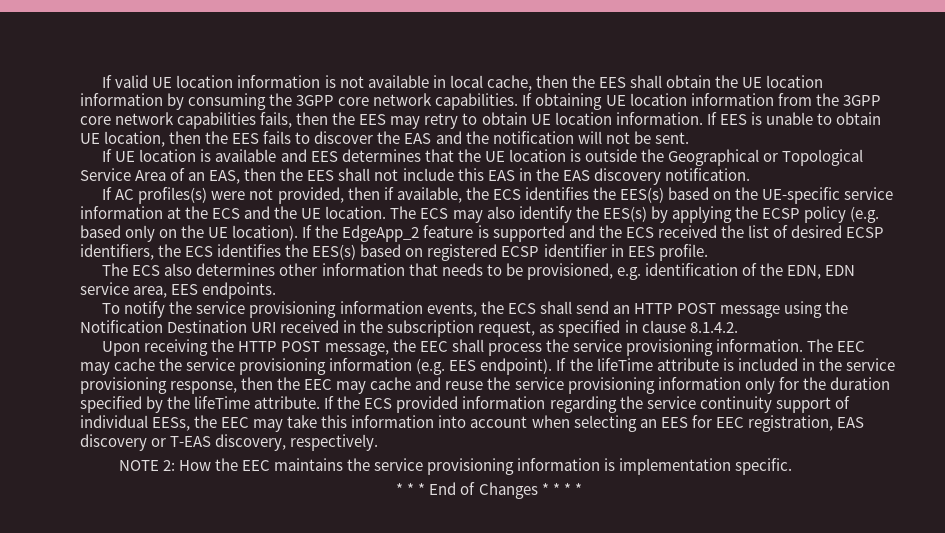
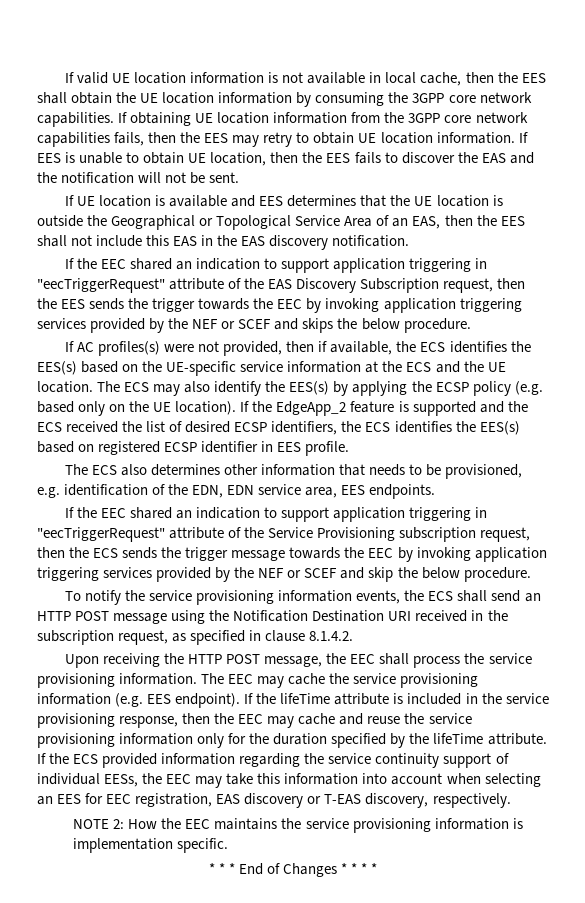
+ If the EEC shared an indication to support application triggering in "eecTriggerRequest" attribute of the EAS Discovery Subscription request, then the EES sends the trigger towards the EEC by invoking application triggering services provided by the NEF or SCEF and skips the below procedure.
+ If the EEC shared an indication to support application triggering in "eecTriggerRequest" attribute of the Service Provisioning subscription request, then the ECS sends the trigger message towards the EEC by invoking application triggering services provided by the NEF or SCEF and skip the below procedure.

